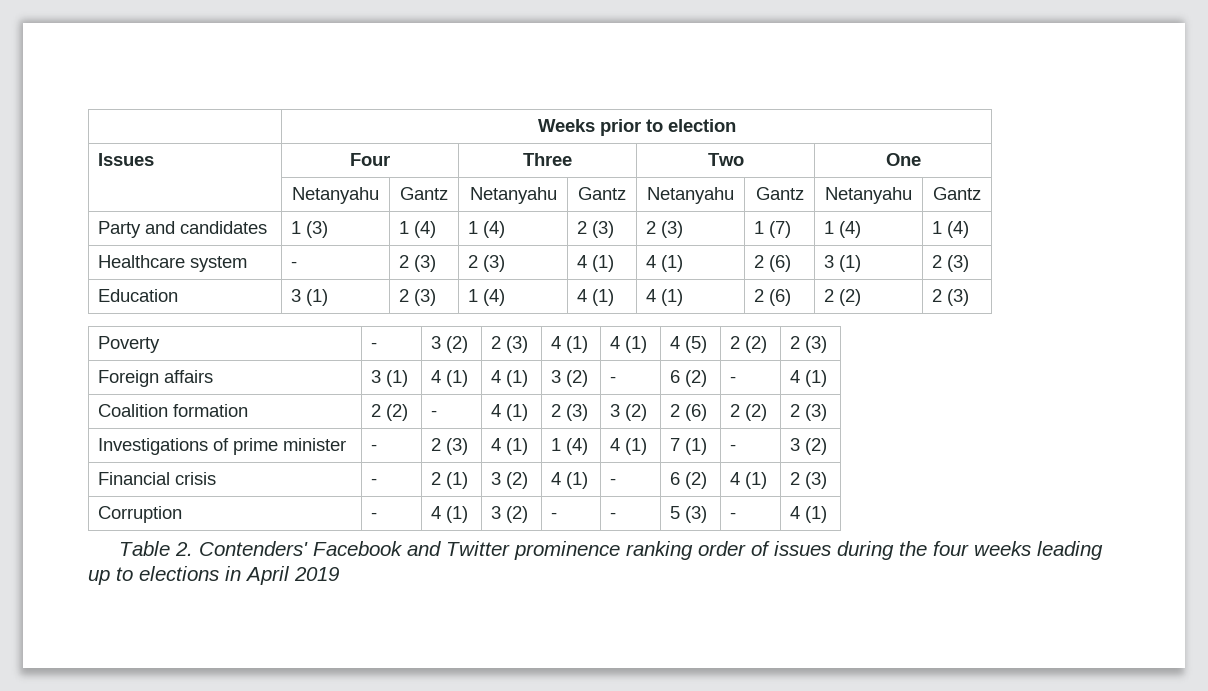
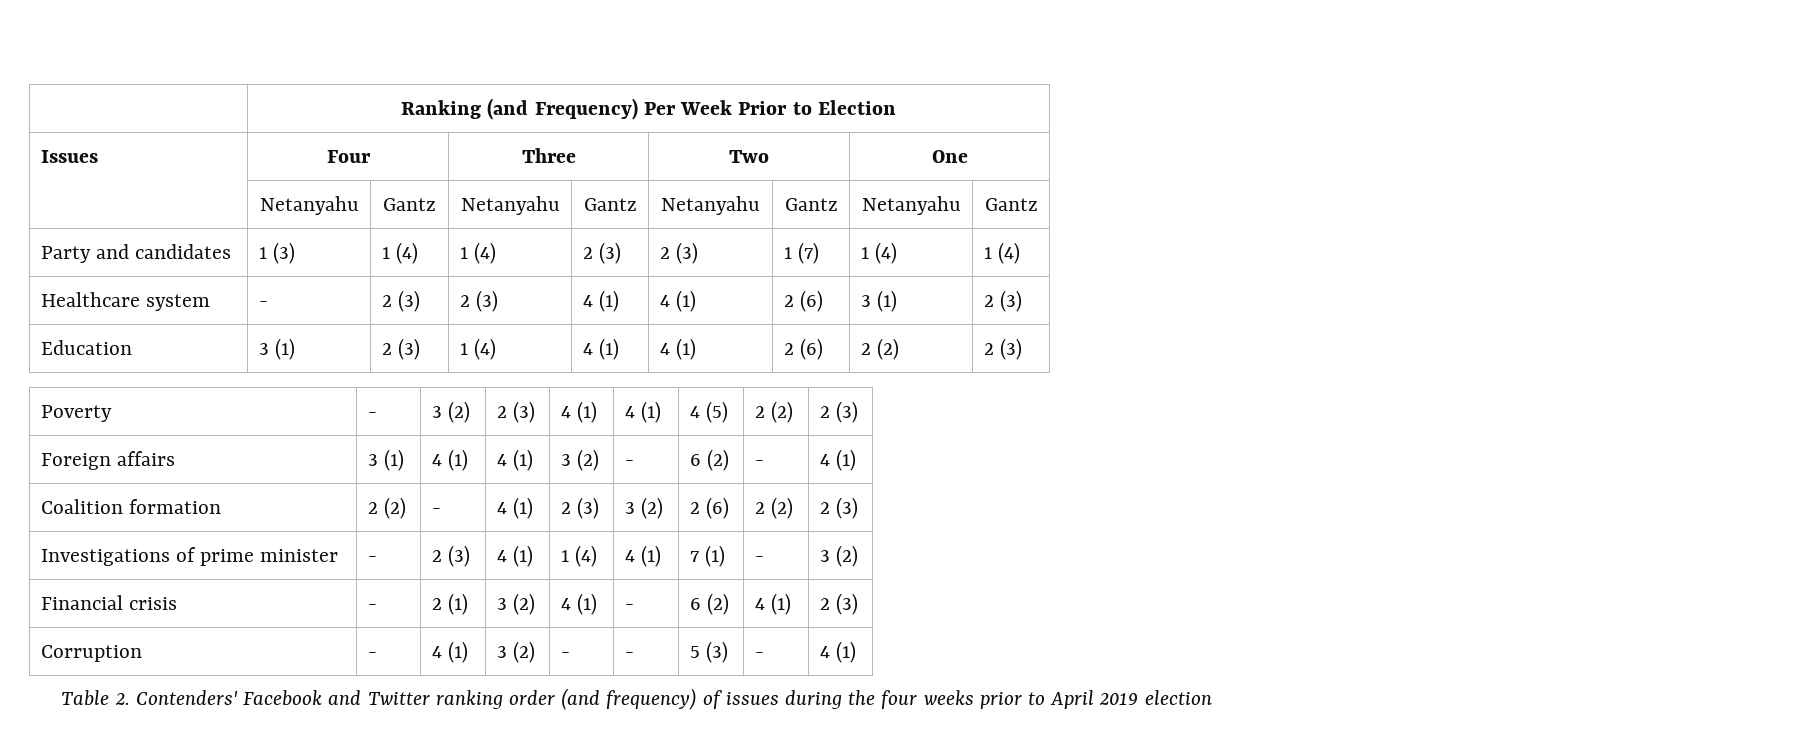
- | Weeks prior to election
+ | Ranking (and Frequency) Per Week Prior to Election
- Table 2. Contenders' Facebook and Twitter prominence ranking order of issues during the four weeks leading up to elections in April 2019
+ Table 2. Contenders' Facebook and Twitter ranking order (and frequency) of issues during the four weeks prior to April 2019 election

